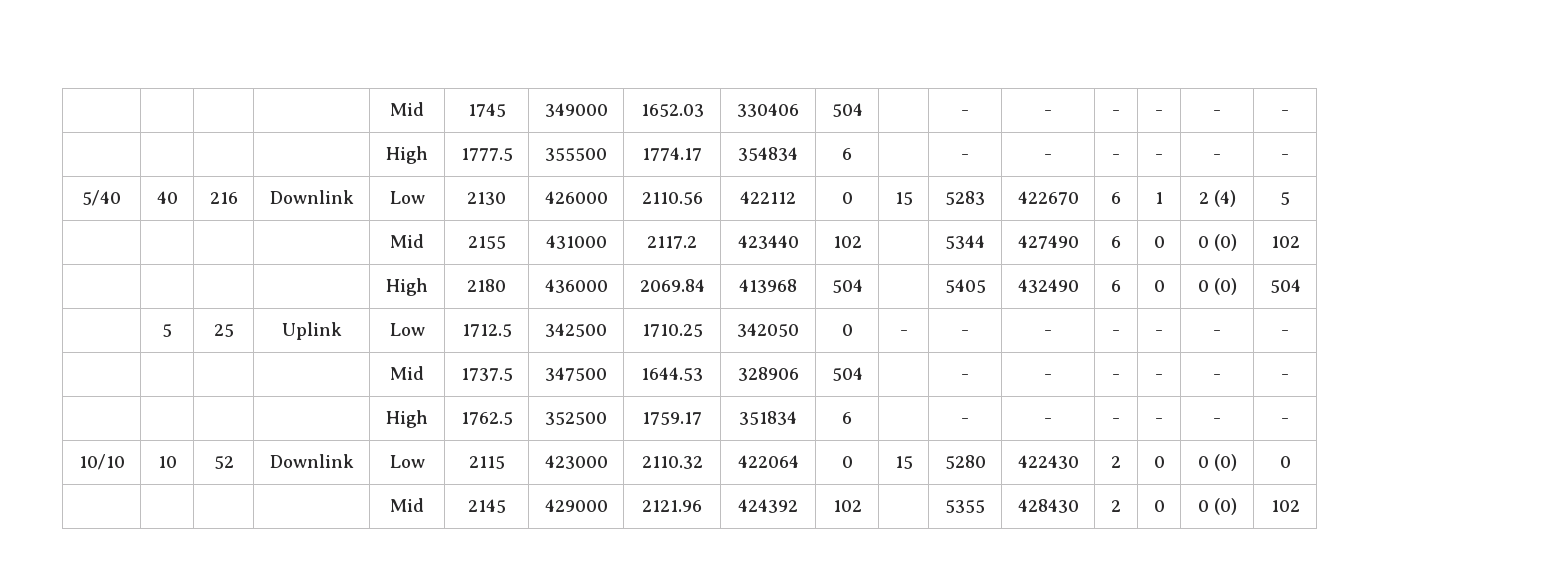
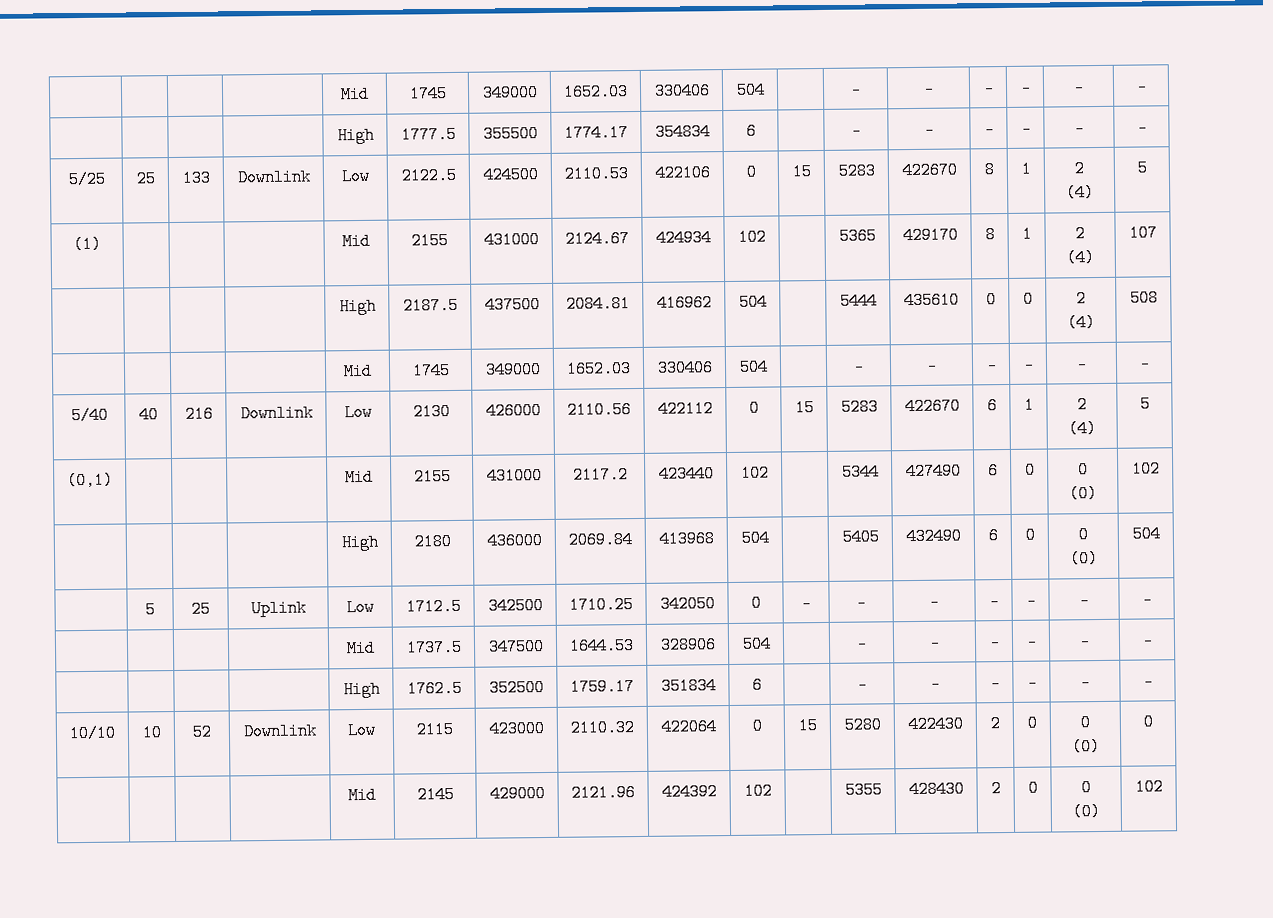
+ 5/25 | 25 | 133 | Downlink | Low | 2122.5 | 424500 | 2110.53 | 422106 | 0 | 15 | 5283 | 422670 | 8 | 1 | 2 (4) | 5
+ (1) | | | | Mid | 2155 | 431000 | 2124.67 | 424934 | 102 | | 5365 | 429170 | 8 | 1 | 2 (4) | 107
+ | | | | High | 2187.5 | 437500 | 2084.81 | 416962 | 504 | | 5444 | 435610 | 0 | 0 | 2 (4) | 508
+ | | | | Mid | 1745 | 349000 | 1652.03 | 330406 | 504 | | - | - | - | - | - | -
- | | | | Mid | 2155 | 431000 | 2117.2 | 423440 | 102 | | 5344 | 427490 | 6 | 0 | 0 (0) | 102
+ (0,1) | | | | Mid | 2155 | 431000 | 2117.2 | 423440 | 102 | | 5344 | 427490 | 6 | 0 | 0 (0) | 102

